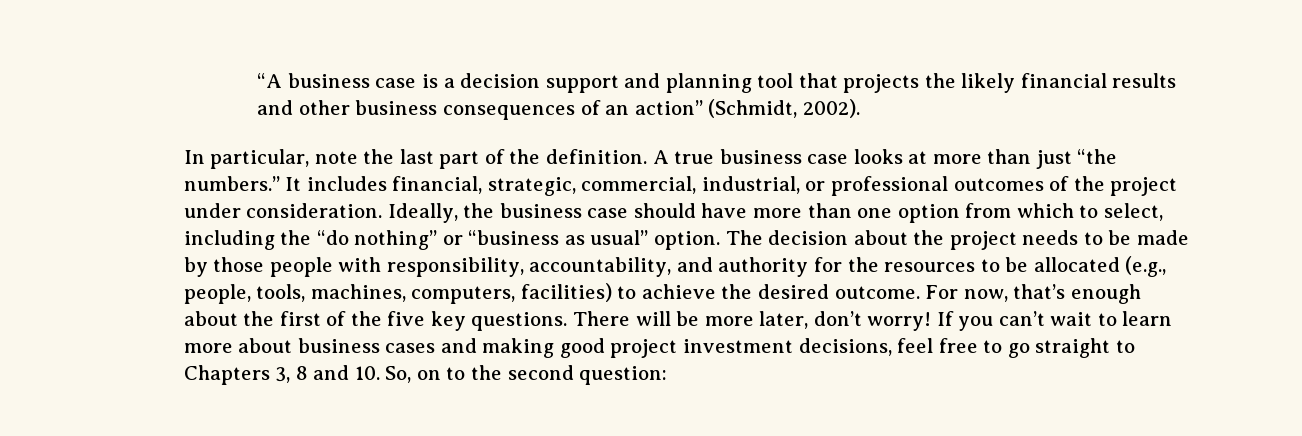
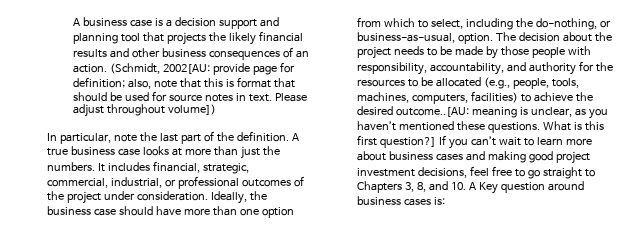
- “A business case is a decision support and planning tool that projects the likely financial results and other business consequences of an action” (Schmidt, 2002).
+ A business case is a decision support and planning tool that projects the likely financial results and other business consequences of an action. (Schmidt, 2002[AU: provide page for definition; also, note that this is format that should be used for source notes in text. Please adjust throughout volume])
- A true business case looks at more than just “the numbers.”
+ A true business case looks at more than just the numbers.
- Ideally, the business case should have more than one option from which to select, including the “do nothing” or “business as usual” option.
+ Ideally, the business case should have more than one option from which to select, including the do-nothing, or business-as-usual, option.
- The decision about the project needs to be made by those people with responsibility, accountability, and authority for the resources to be allocated (e.g., people, tools, machines, computers, facilities) to achieve the desired outcome. For now, that’s enough about the first of the five key questions. There will be more later, don’t worry!
+ The decision about the project needs to be made by those people with responsibility, accountability, and authority for the resources to be allocated (e.g., people, tools, machines, computers, facilities) to achieve the desired outcome..[AU: meaning is unclear, as you haven’t mentioned these questions. What is this first question?]
- If you can’t wait to learn more about business cases and making good project investment decisions, feel free to go straight to Chapters 3, 8 and 10. So, on to the second question:
+ If you can’t wait to learn more about business cases and making good project investment decisions, feel free to go straight to Chapters 3, 8, and 10. A Key question around business cases is:

